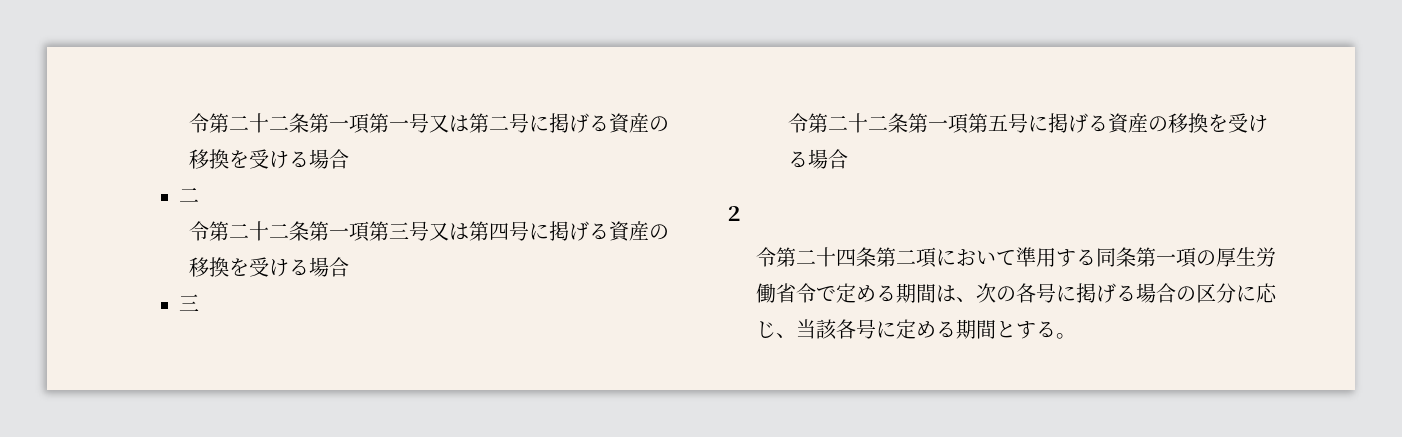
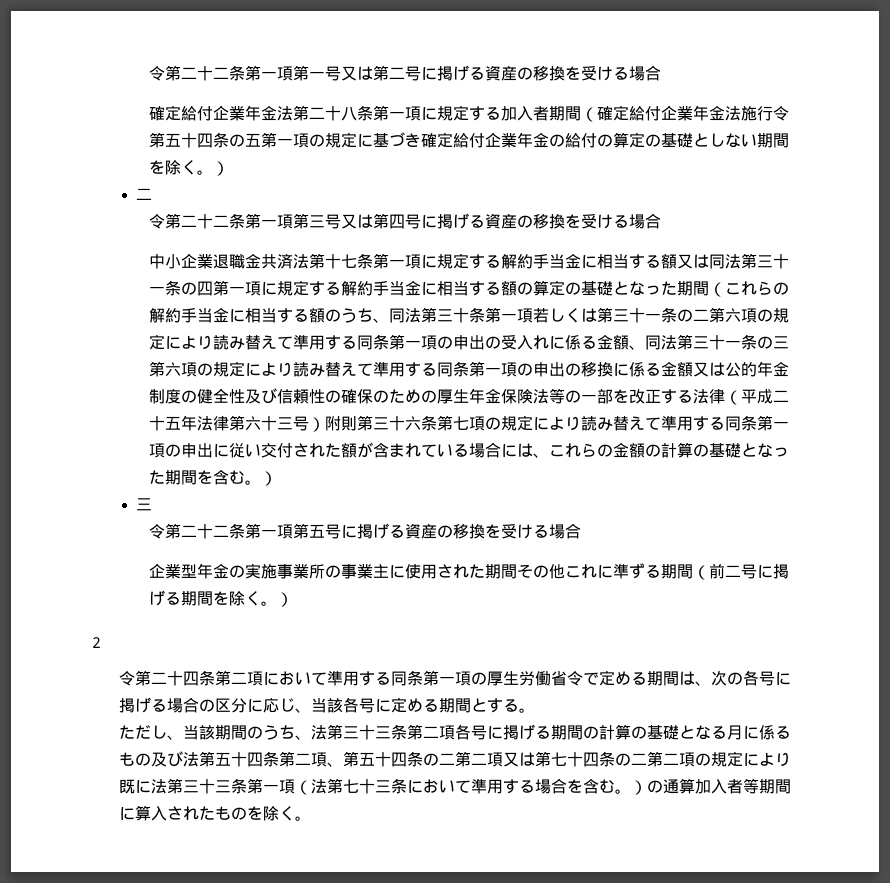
+ 確定給付企業年金法第二十八条第一項に規定する加入者期間（確定給付企業年金法施行令第五十四条の五第一項の規定に基づき確定給付企業年金の給付の算定の基礎としない期間を除く。）
+ 中小企業退職金共済法第十七条第一項に規定する解約手当金に相当する額又は同法第三十一条の四第一項に規定する解約手当金に相当する額の算定の基礎となった期間（これらの解約手当金に相当する額のうち、同法第三十条第一項若しくは第三十一条の二第六項の規定により読み替えて準用する同条第一項の申出の受入れに係る金額、同法第三十一条の三第六項の規定により読み替えて準用する同条第一項の申出の移換に係る金額又は公的年金制度の健全性及び信頼性の確保のための厚生年金保険法等の一部を改正する法律（平成二十五年法律第六十三号）附則第三十六条第七項の規定により読み替えて準用する同条第一項の申出に従い交付された額が含まれている場合には、これらの金額の計算の基礎となった期間を含む。）
+ 企業型年金の実施事業所の事業主に使用された期間その他これに準ずる期間（前二号に掲げる期間を除く。）
+ ただし、当該期間のうち、法第三十三条第二項各号に掲げる期間の計算の基礎となる月に係るもの及び法第五十四条第二項、第五十四条の二第二項又は第七十四条の二第二項の規定により既に法第三十三条第一項（法第七十三条において準用する場合を含む。）の通算加入者等期間に算入されたものを除く。

